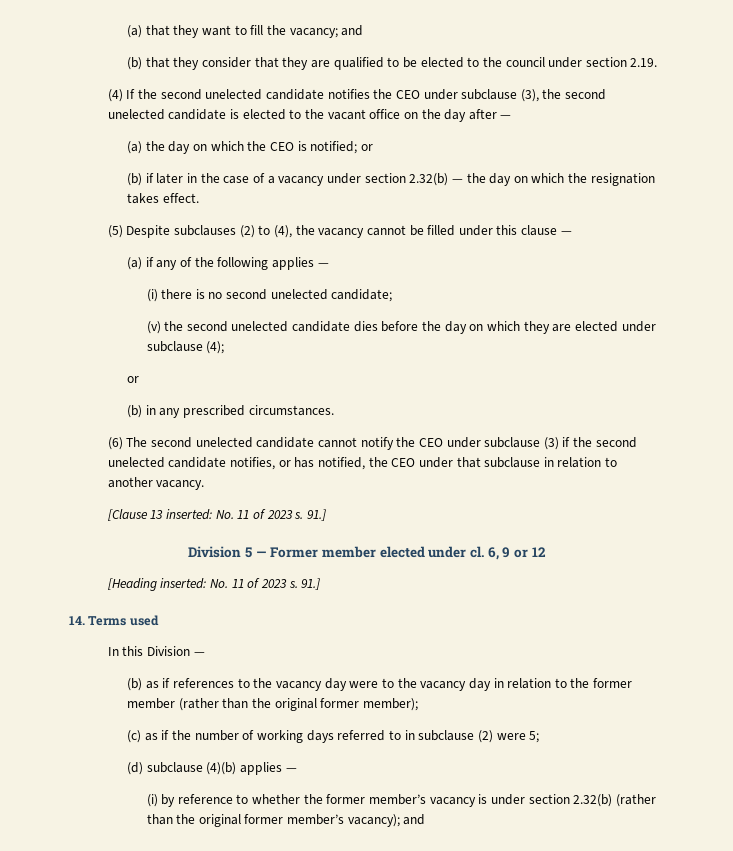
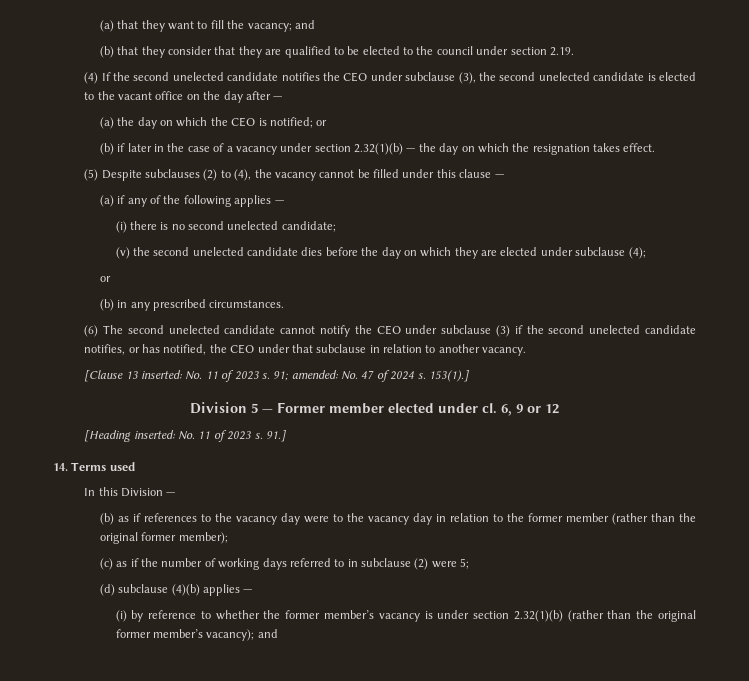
- (b) if later in the case of a vacancy under section 2.32(b) — the day on which the resignation takes effect.
+ (b) if later in the case of a vacancy under section 2.32(1)(b) — the day on which the resignation takes effect.
- [Clause 13 inserted: No. 11 of 2023 s. 91.]
+ [Clause 13 inserted: No. 11 of 2023 s. 91; amended: No. 47 of 2024 s. 153(1).]
- (i) by reference to whether the former member’s vacancy is under section 2.32(b) (rather than the original former member’s vacancy); and
+ (i) by reference to whether the former member’s vacancy is under section 2.32(1)(b) (rather than the original former member’s vacancy); and

